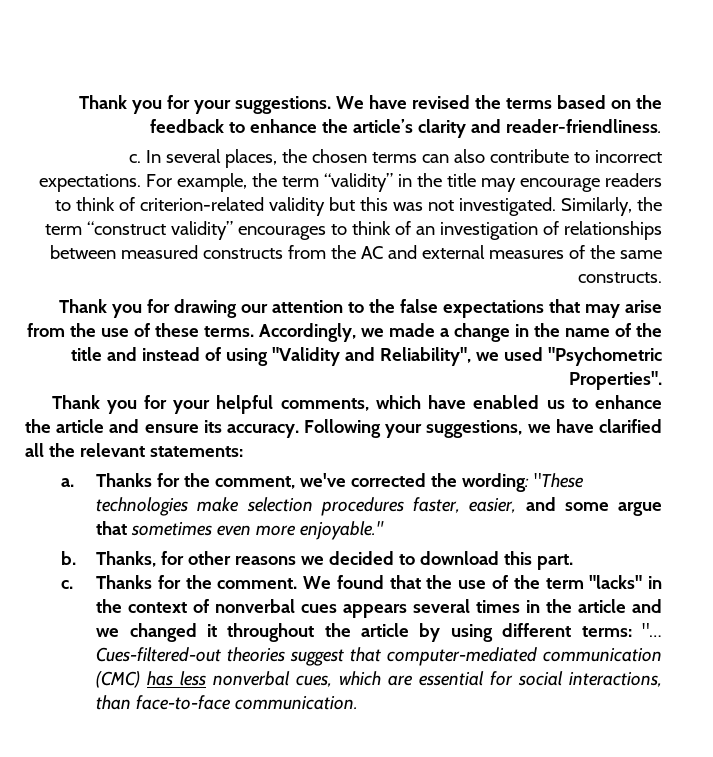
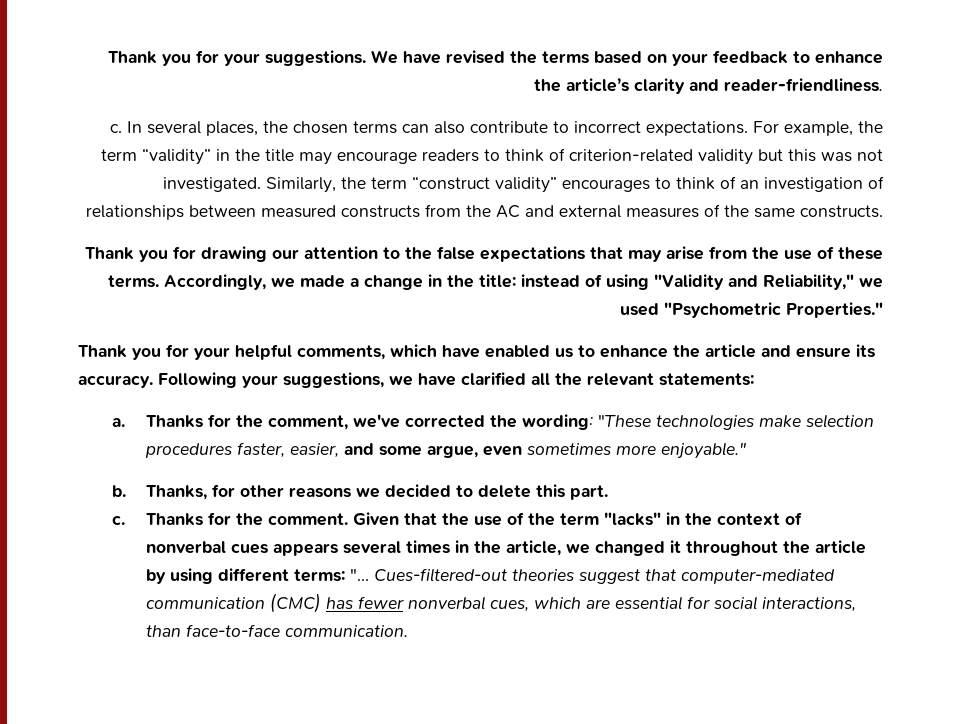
- We have revised the terms based on the feedback to enhance the article’s clarity and reader-friendliness.
+ We have revised the terms based on your feedback to enhance the article’s clarity and reader-friendliness.
- Accordingly, we made a change in the name of the title and instead of using "Validity and Reliability", we used "Psychometric Properties".
+ Accordingly, we made a change in the title: instead of using "Validity and Reliability," we used "Psychometric Properties."
- Thanks for the comment, we've corrected the wording: "These technologies make selection procedures faster, easier, and some argue that sometimes even more enjoyable."
+ Thanks for the comment, we've corrected the wording: "These technologies make selection procedures faster, easier, and some argue, even sometimes more enjoyable."
- Thanks, for other reasons we decided to download this part.
+ Thanks, for other reasons we decided to delete this part.
- We found that the use of the term "lacks" in the context of nonverbal cues appears several times in the article and we changed it throughout the article by using different terms: "…
+ Given that the use of the term "lacks" in the context of nonverbal cues appears several times in the article, we changed it throughout the article by using different terms: "…
- Cues-filtered-out theories suggest that computer-mediated communication (CMC) has less nonverbal cues, which are essential for social interactions, than face-to-face communication.
+ Cues-filtered-out theories suggest that computer-mediated communication (CMC) has fewer nonverbal cues, which are essential for social interactions, than face-to-face communication.

